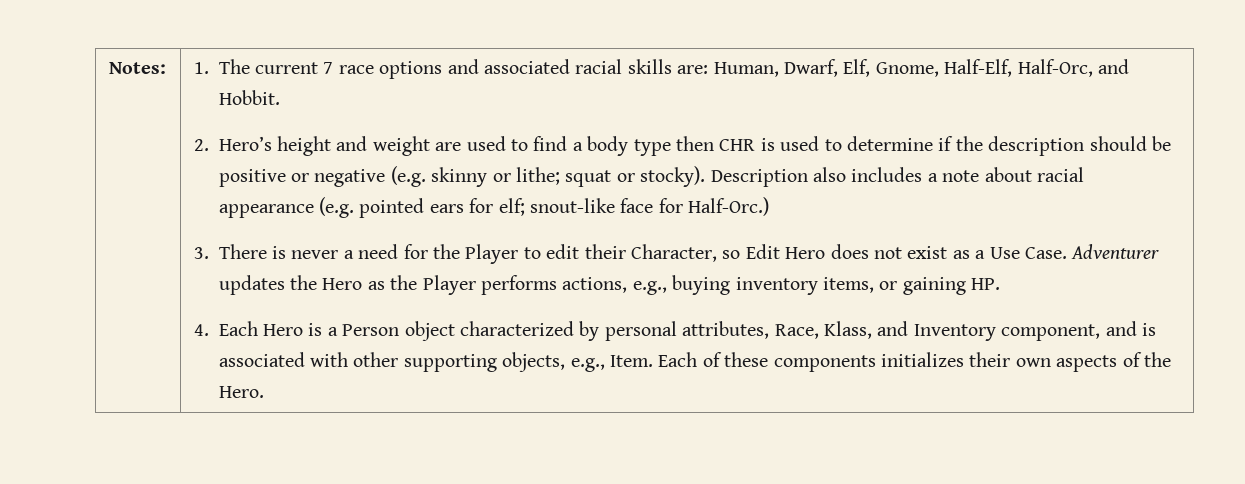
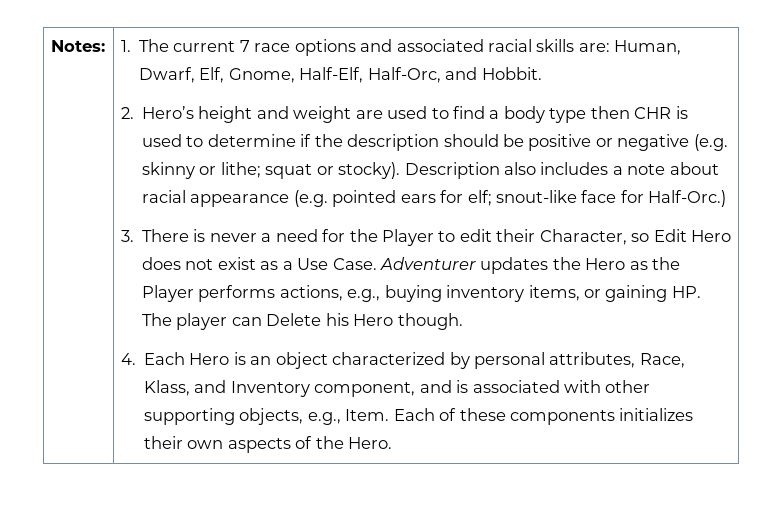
- Adventurer updates the Hero as the Player performs actions, e.g., buying inventory items, or gaining HP.
+ Adventurer updates the Hero as the Player performs actions, e.g., buying inventory items, or gaining HP. The player can Delete his Hero though.
- 4. Each Hero is a Person object characterized by personal attributes, Race, Klass, and Inventory component, and is associated with other supporting objects, e.g., Item.
+ 4. Each Hero is an object characterized by personal attributes, Race, Klass, and Inventory component, and is associated with other supporting objects, e.g., Item.

